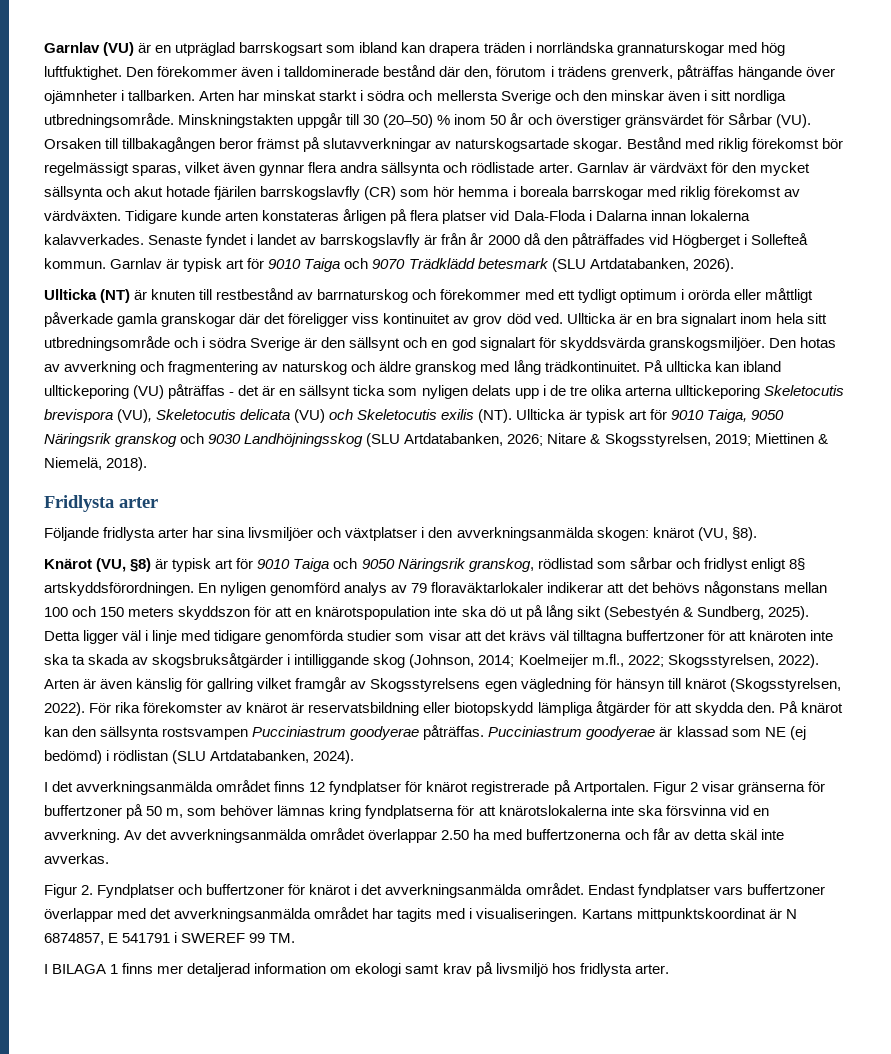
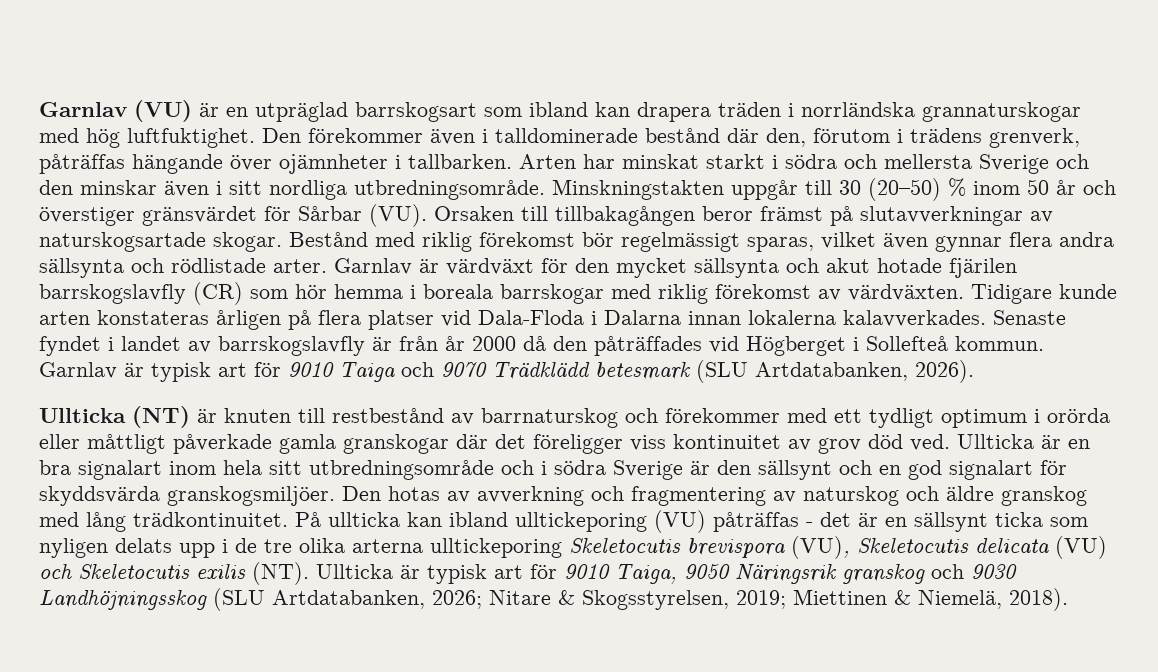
- Fridlysta arter
- Följande fridlysta arter har sina livsmiljöer och växtplatser i den avverkningsanmälda skogen: knärot (VU, §8).
- Knärot (VU, §8) är typisk art för 9010 Taiga och 9050 Näringsrik granskog, rödlistad som sårbar och fridlyst enligt 8§ artskyddsförordningen. En nyligen genomförd analys av 79 floraväktarlokaler indikerar att det behövs någonstans mellan 100 och 150 meters skyddszon för att en knärotspopulation inte ska dö ut på lång sikt (Sebestyén & Sundberg, 2025). Detta ligger väl i linje med tidigare genomförda studier som visar att det krävs väl tilltagna buffertzoner för att knäroten inte ska ta skada av skogsbruksåtgärder i intilliggande skog (Johnson, 2014; Koelmeijer m.fl., 2022; Skogsstyrelsen, 2022). Arten är även känslig för gallring vilket framgår av Skogsstyrelsens egen vägledning för hänsyn till knärot (Skogsstyrelsen, 2022). För rika förekomster av knärot är reservatsbildning eller biotopskydd lämpliga åtgärder för att skydda den. På knärot kan den sällsynta rostsvampen Pucciniastrum goodyerae påträffas. Pucciniastrum goodyerae är klassad som NE (ej bedömd) i rödlistan (SLU Artdatabanken, 2024).
- I det avverkningsanmälda området finns 12 fyndplatser för knärot registrerade på Artportalen. Figur 2 visar gränserna för buffertzoner på 50 m, som behöver lämnas kring fyndplatserna för att knärotslokalerna inte ska försvinna vid en avverkning. Av det avverkningsanmälda området överlappar 2.50 ha med buffertzonerna och får av detta skäl inte avverkas.
- Figur 2. Fyndplatser och buffertzoner för knärot i det avverkningsanmälda området. Endast fyndplatser vars buffertzoner överlappar med det avverkningsanmälda området har tagits med i visualiseringen. Kartans mittpunktskoordinat är N 6874857, E 541791 i SWEREF 99 TM.
- I BILAGA 1 finns mer detaljerad information om ekologi samt krav på livsmiljö hos fridlysta arter.

